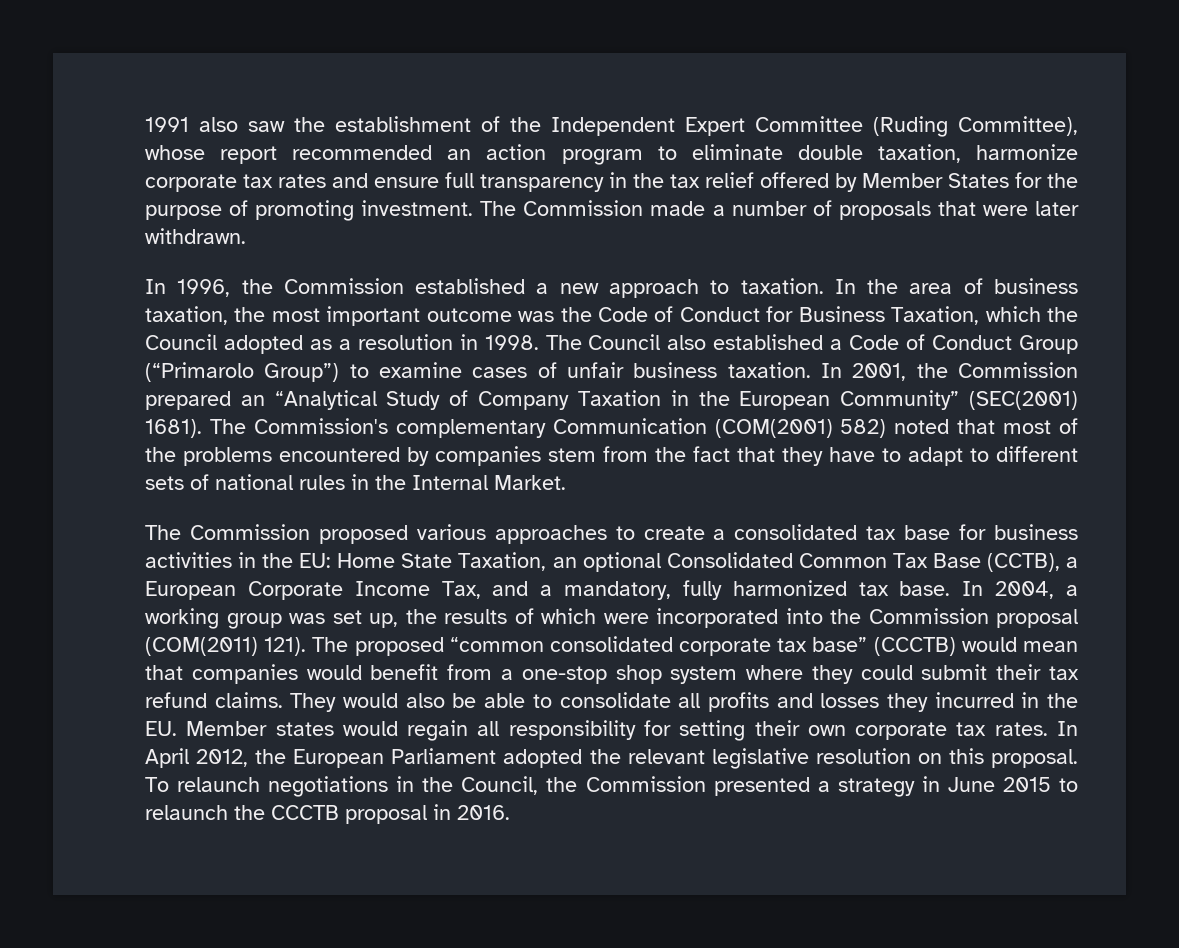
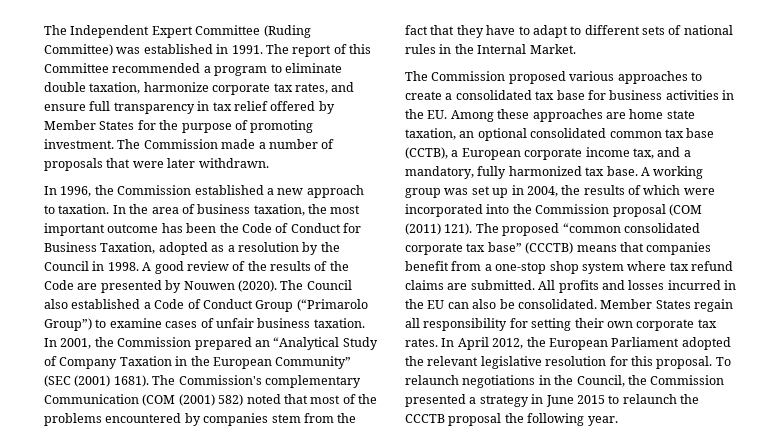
- 1991 also saw the establishment of the Independent Expert Committee (Ruding Committee), whose report recommended an action program to eliminate double taxation, harmonize corporate tax rates and ensure full transparency in the tax relief offered by Member States for the purpose of promoting investment.
+ The Independent Expert Committee (Ruding Committee) was established in 1991. The report of this Committee recommended a program to eliminate double taxation, harmonize corporate tax rates, and ensure full transparency in tax relief offered by Member States for the purpose of promoting investment.
- In the area of business taxation, the most important outcome was the Code of Conduct for Business Taxation, which the Council adopted as a resolution in 1998.
+ In the area of business taxation, the most important outcome has been the Code of Conduct for Business Taxation, adopted as a resolution by the Council in 1998. A good review of the results of the Code are presented by Nouwen (2020).
- In 2001, the Commission prepared an “Analytical Study of Company Taxation in the European Community” (SEC(2001) 1681).
+ In 2001, the Commission prepared an “Analytical Study of Company Taxation in the European Community” (SEC (2001) 1681).
- The Commission's complementary Communication (COM(2001) 582) noted that most of the problems encountered by companies stem from the fact that they have to adapt to different sets of national rules in the Internal Market.
+ The Commission's complementary Communication (COM (2001) 582) noted that most of the problems encountered by companies stem from the fact that they have to adapt to different sets of national rules in the Internal Market.
- The Commission proposed various approaches to create a consolidated tax base for business activities in the EU: Home State Taxation, an optional Consolidated Common Tax Base (CCTB), a European Corporate Income Tax, and a mandatory, fully harmonized tax base.
+ The Commission proposed various approaches to create a consolidated tax base for business activities in the EU. Among these approaches are home state taxation, an optional consolidated common tax base (CCTB), a European corporate income tax, and a mandatory, fully harmonized tax base.
- In 2004, a working group was set up, the results of which were incorporated into the Commission proposal (COM(2011) 121).
+ A working group was set up in 2004, the results of which were incorporated into the Commission proposal (COM (2011) 121).
- The proposed “common consolidated corporate tax base” (CCCTB) would mean that companies would benefit from a one-stop shop system where they could submit their tax refund claims. They would also be able to consolidate all profits and losses they incurred in the EU. Member states would regain all responsibility for setting their own corporate tax rates.
+ The proposed “common consolidated corporate tax base” (CCCTB) means that companies benefit from a one-stop shop system where tax refund claims are submitted. All profits and losses incurred in the EU can also be consolidated. Member States regain all responsibility for setting their own corporate tax rates.
- In April 2012, the European Parliament adopted the relevant legislative resolution on this proposal.
+ In April 2012, the European Parliament adopted the relevant legislative resolution for this proposal.
- To relaunch negotiations in the Council, the Commission presented a strategy in June 2015 to relaunch the CCCTB proposal in 2016.
+ To relaunch negotiations in the Council, the Commission presented a strategy in June 2015 to relaunch the CCCTB proposal the following year.

